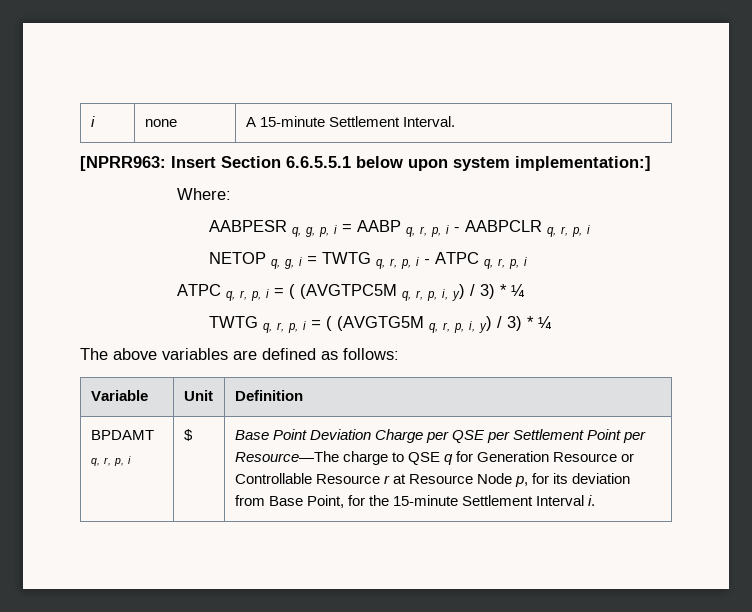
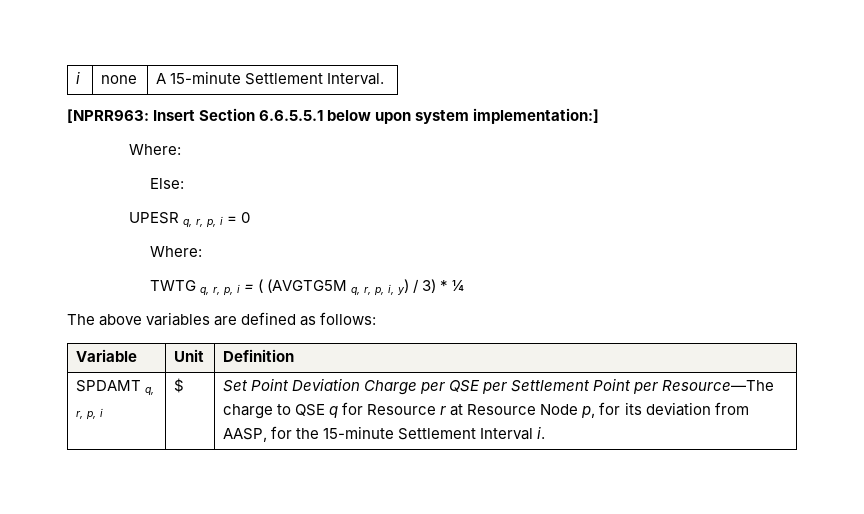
- AABPESR q, g, p, i = AABP q, r, p, i - AABPCLR q, r, p, i
- NETOP q, g, i = TWTG q, r, p, i - ATPC q, r, p, i
- ATPC q, r, p, i = ( (AVGTPC5M q, r, p, i, y) / 3) * ¼
+ Else:
+ UPESR q, r, p, i = 0
+ Where:
- BPDAMT q, r, p, i
+ SPDAMT q, r, p, i
- Base Point Deviation Charge per QSE per Settlement Point per Resource—The charge to QSE q for Generation Resource or Controllable Resource r at Resource Node p, for its deviation from Base Point, for the 15-minute Settlement Interval i.
+ Set Point Deviation Charge per QSE per Settlement Point per Resource—The charge to QSE q for Resource r at Resource Node p, for its deviation from AASP, for the 15-minute Settlement Interval i.

